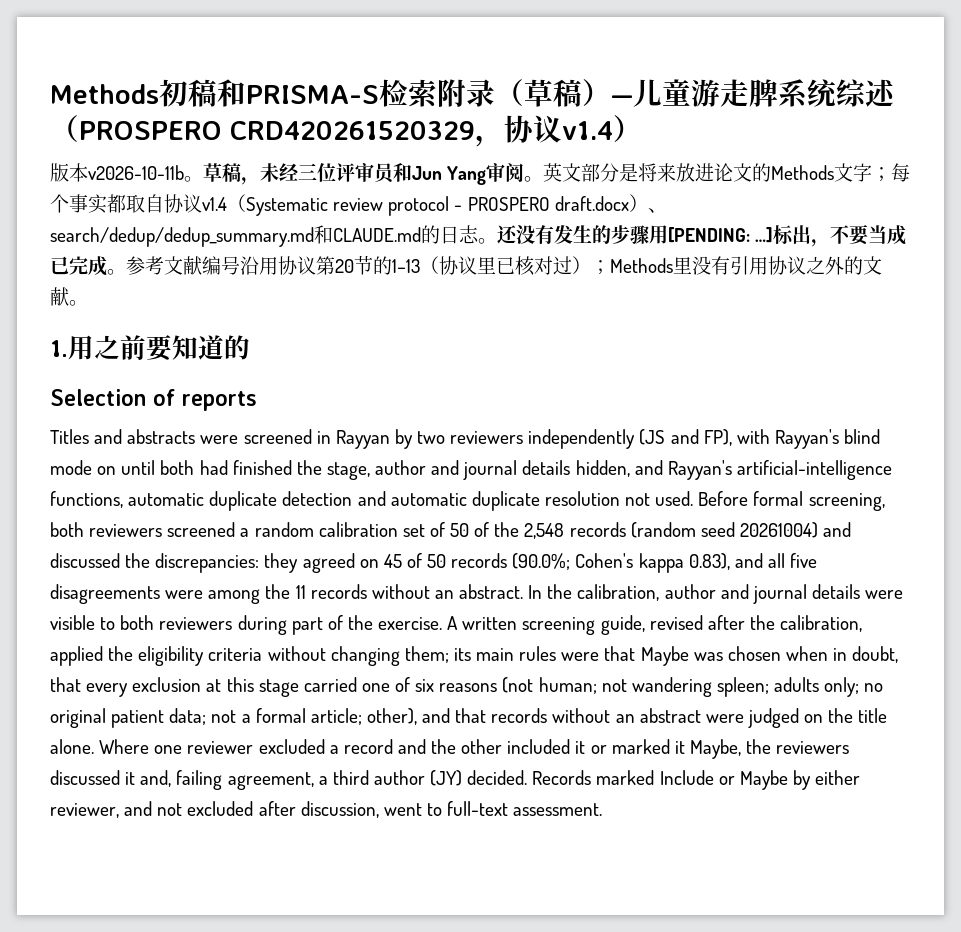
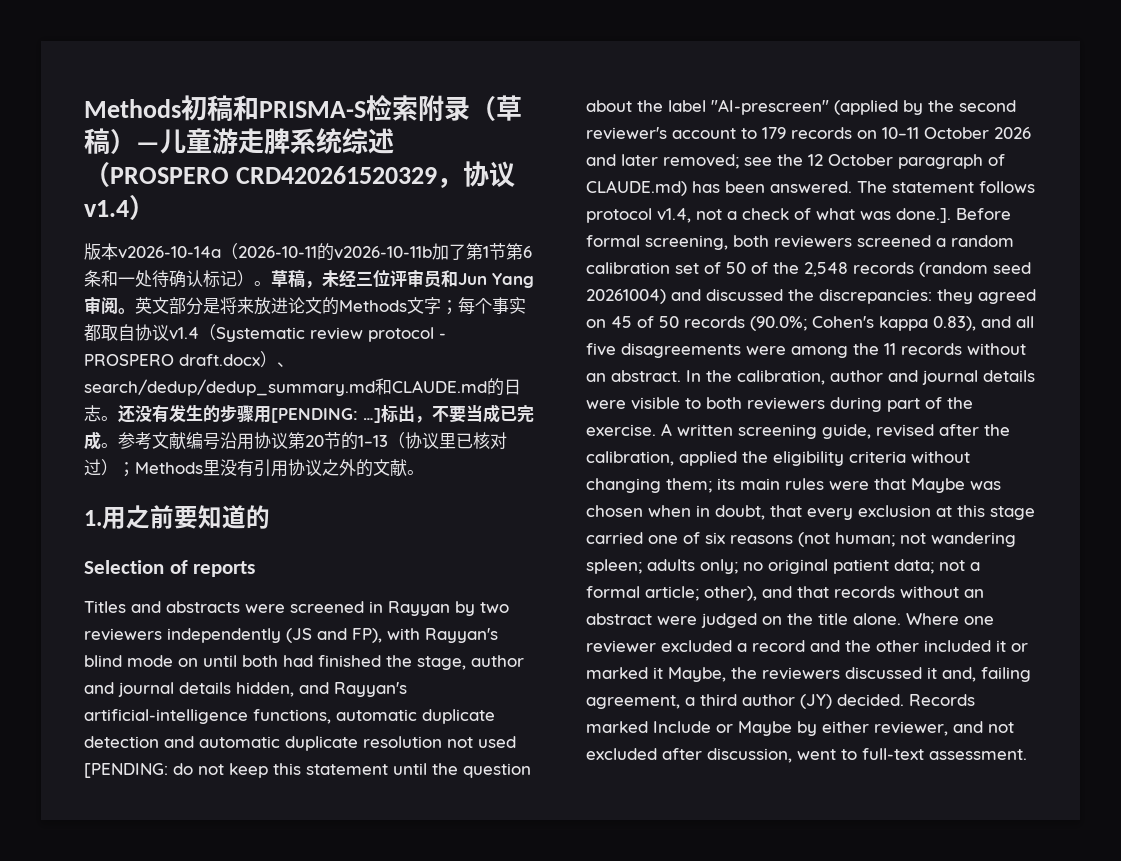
- 版本v2026-10-11b。
+ 版本v2026-10-14a（2026-10-11的v2026-10-11b加了第1节第6条和一处待确认标记）。
- Titles and abstracts were screened in Rayyan by two reviewers independently (JS and FP), with Rayyan's blind mode on until both had finished the stage, author and journal details hidden, and Rayyan's artificial-intelligence functions, automatic duplicate detection and automatic duplicate resolution not used. Before formal screening, both reviewers screened a random calibration set of 50 of the 2,548 records (random seed 20261004) and discussed the discrepancies:
+ Titles and abstracts were screened in Rayyan by two reviewers independently (JS and FP), with Rayyan's blind mode on until both had finished the stage, author and journal details hidden, and Rayyan's artificial-intelligence functions, automatic duplicate detection and automatic duplicate resolution not used [PENDING: do not keep this statement until the question about the label "AI-prescreen" (applied by the second reviewer's account to 179 records on 10–11 October 2026 and later removed; see the 12 October paragraph of CLAUDE.md) has been answered. The statement follows protocol v1.4, not a check of what was done.]. Before formal screening, both reviewers screened a random calibration set of 50 of the 2,548 records (random seed 20261004) and discussed the discrepancies:

